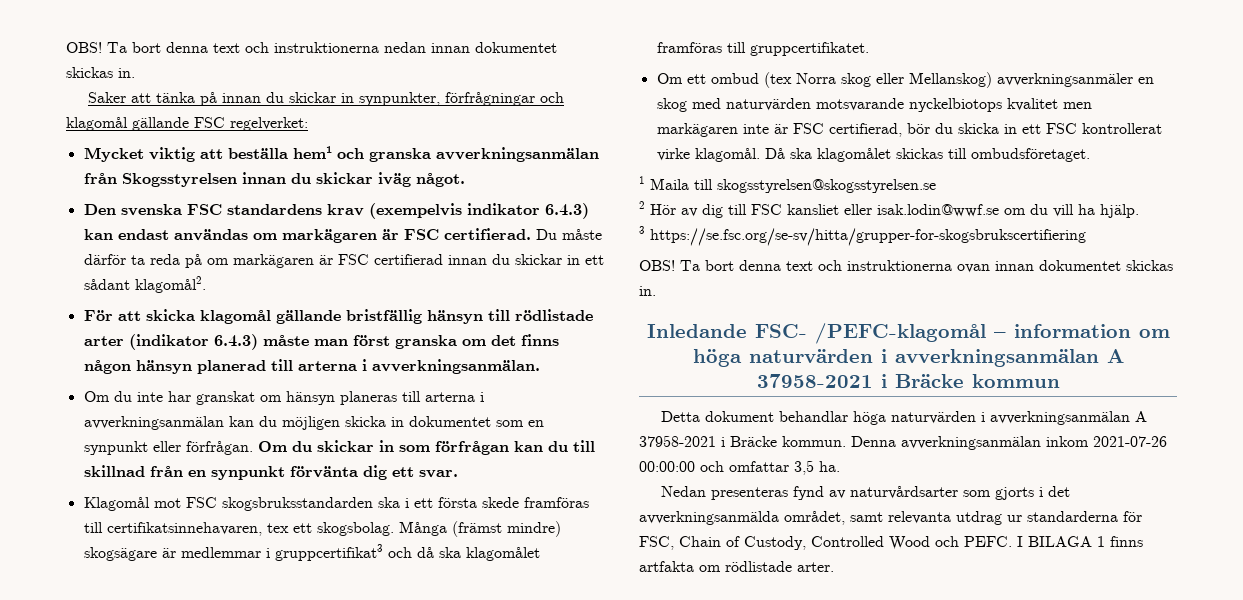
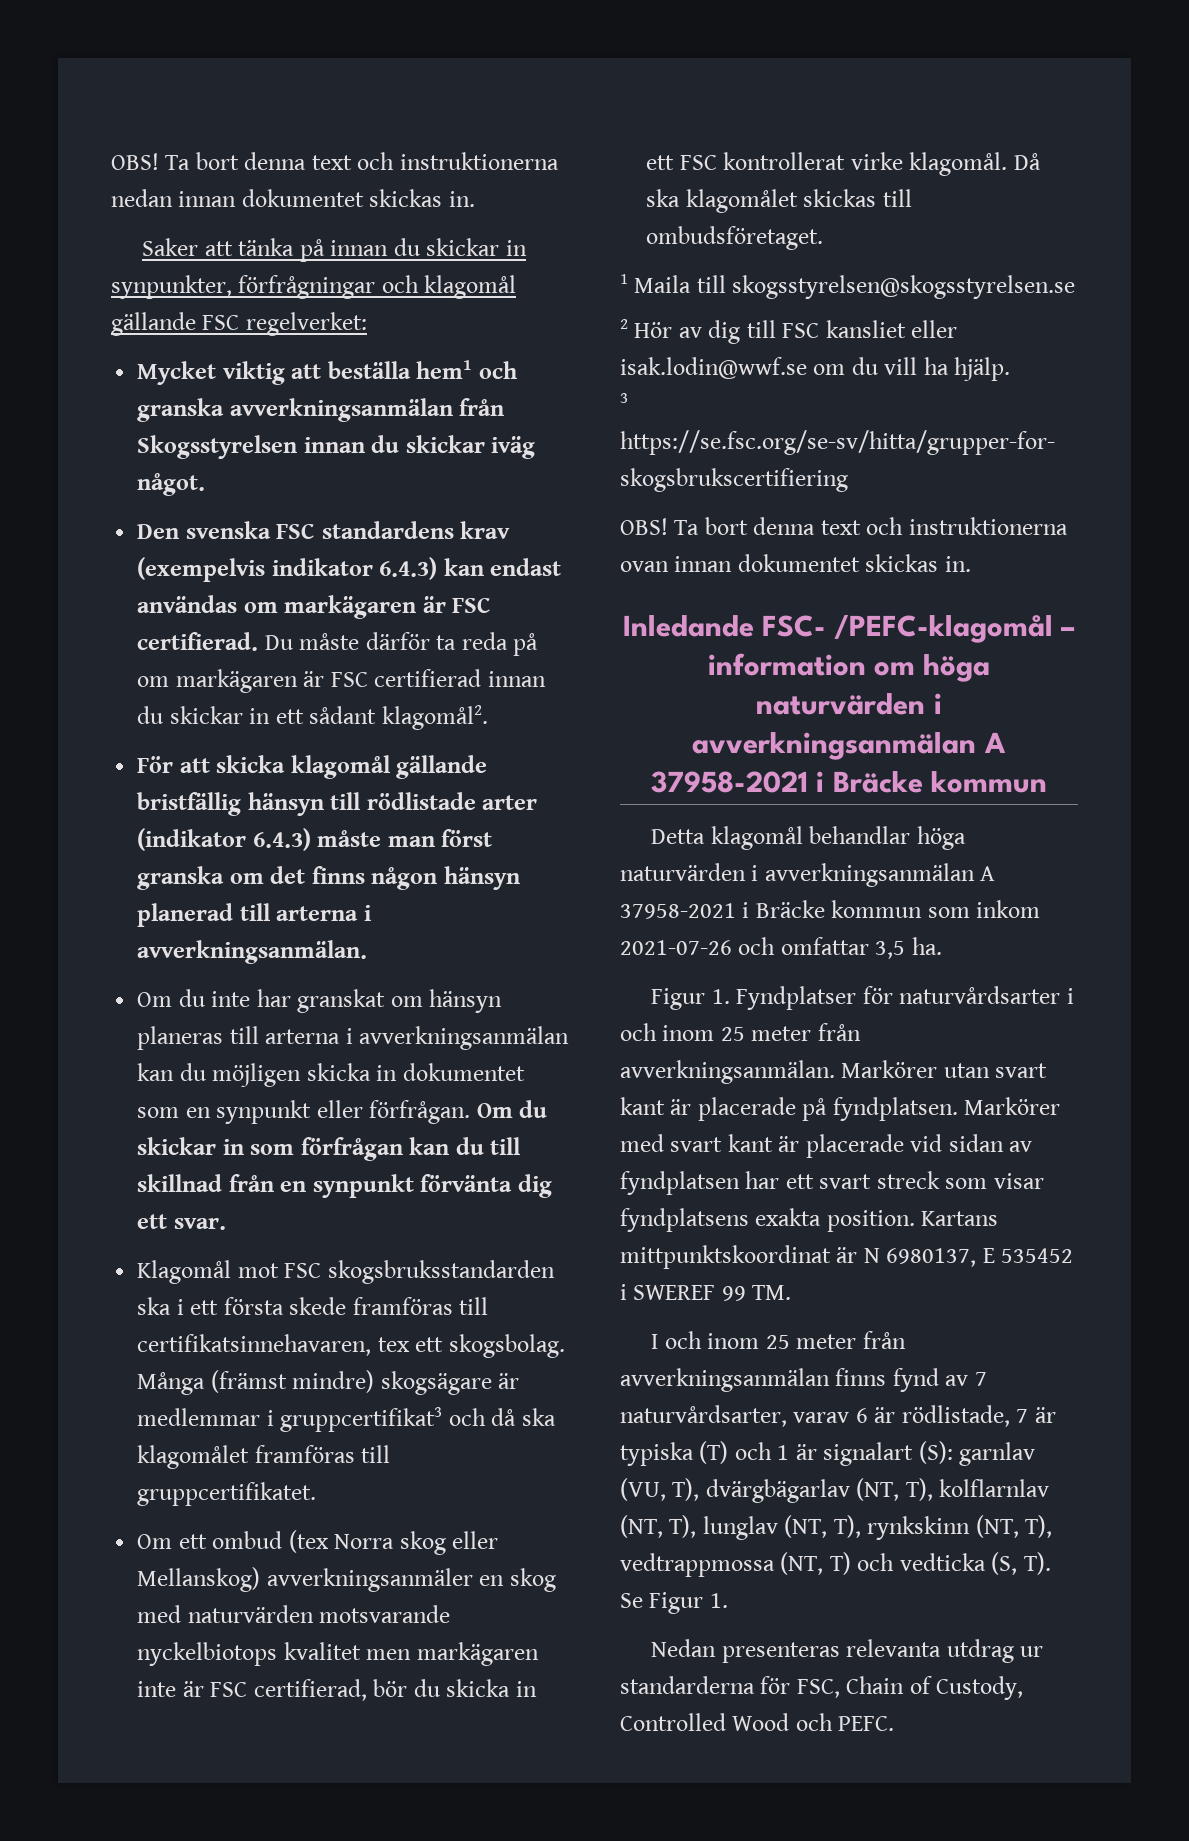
- Detta dokument behandlar höga naturvärden i avverkningsanmälan A 37958-2021 i Bräcke kommun. Denna avverkningsanmälan inkom 2021-07-26 00:00:00 och omfattar 3,5 ha.
+ Detta klagomål behandlar höga naturvärden i avverkningsanmälan A 37958-2021 i Bräcke kommun som inkom 2021-07-26 och omfattar 3,5 ha.
- Nedan presenteras fynd av naturvårdsarter som gjorts i det avverkningsanmälda området, samt relevanta utdrag ur standarderna för FSC, Chain of Custody, Controlled Wood och PEFC. I BILAGA 1 finns artfakta om rödlistade arter.
+ Figur 1. Fyndplatser för naturvårdsarter i och inom 25 meter från avverkningsanmälan. Markörer utan svart kant är placerade på fyndplatsen. Markörer med svart kant är placerade vid sidan av fyndplatsen har ett svart streck som visar fyndplatsens exakta position. Kartans mittpunktskoordinat är N 6980137, E 535452 i SWEREF 99 TM.
+ I och inom 25 meter från avverkningsanmälan finns fynd av 7 naturvårdsarter, varav 6 är rödlistade, 7 är typiska (T) och 1 är signalart (S): garnlav (VU, T), dvärgbägarlav (NT, T), kolflarnlav (NT, T), lunglav (NT, T), rynkskinn (NT, T), vedtrappmossa (NT, T) och vedticka (S, T). Se Figur 1.
+ Nedan presenteras relevanta utdrag ur standarderna för FSC, Chain of Custody, Controlled Wood och PEFC.

